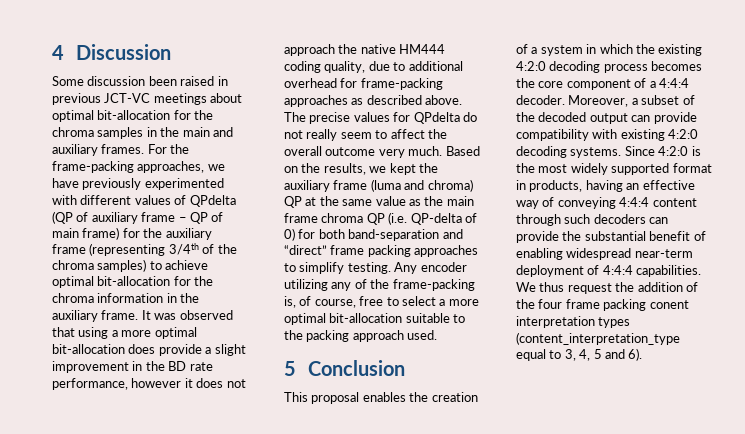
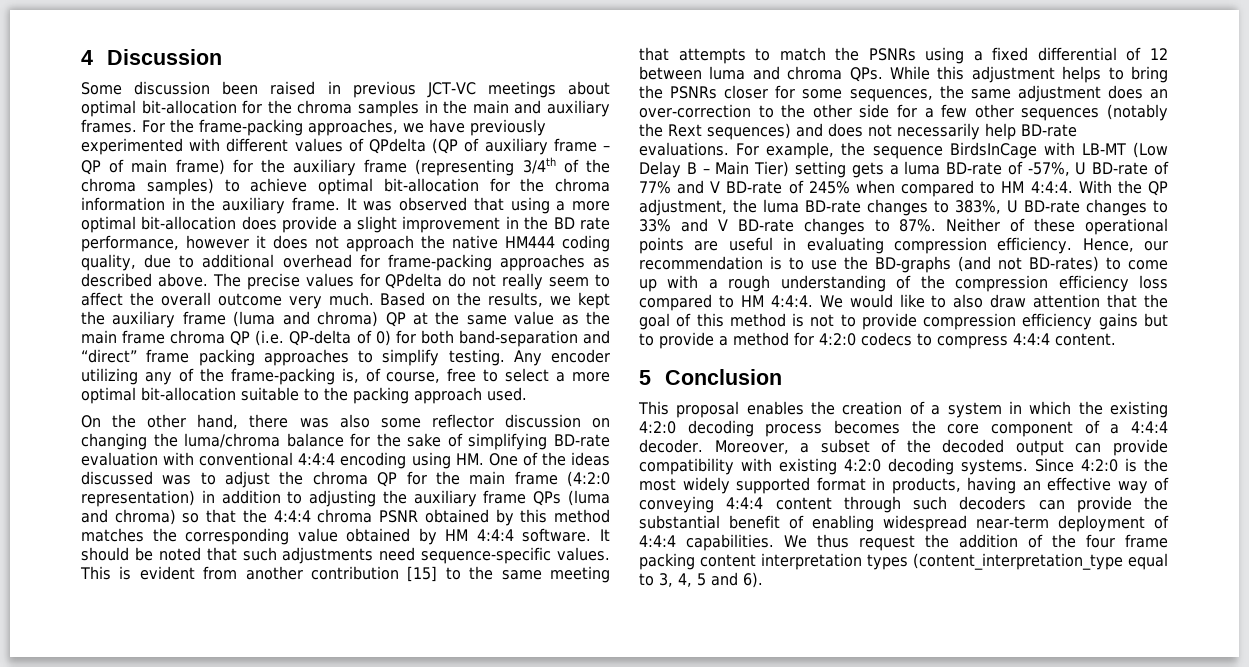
+ On the other hand, there was also some reflector discussion on changing the luma/chroma balance for the sake of simplifying BD-rate evaluation with conventional 4:4:4 encoding using HM. One of the ideas discussed was to adjust the chroma QP for the main frame (4:2:0 representation) in addition to adjusting the auxiliary frame QPs (luma and chroma) so that the 4:4:4 chroma PSNR obtained by this method matches the corresponding value obtained by HM 4:4:4 software. It should be noted that such adjustments need sequence-specific values. This is evident from another contribution [15] to the same meeting that attempts to match the PSNRs using a fixed differential of 12 between luma and chroma QPs. While this adjustment helps to bring the PSNRs closer for some sequences, the same adjustment does an over-correction to the other side for a few other sequences (notably the Rext sequences) and does not necessarily help BD-rate evaluations. For example, the sequence BirdsInCage with LB-MT (Low Delay B – Main Tier) setting gets a luma BD-rate of -57%, U BD-rate of 77% and V BD-rate of 245% when compared to HM 4:4:4. With the QP adjustment, the luma BD-rate changes to 383%, U BD-rate changes to 33% and V BD-rate changes to 87%. Neither of these operational points are useful in evaluating compression efficiency. Hence, our recommendation is to use the BD-graphs (and not BD-rates) to come up with a rough understanding of the compression efficiency loss compared to HM 4:4:4. We would like to also draw attention that the goal of this method is not to provide compression efficiency gains but to provide a method for 4:2:0 codecs to compress 4:4:4 content.
- We thus request the addition of the four frame packing conent interpretation types (content_interpretation_type equal to 3, 4, 5 and 6).
+ We thus request the addition of the four frame packing content interpretation types (content_interpretation_type equal to 3, 4, 5 and 6).

